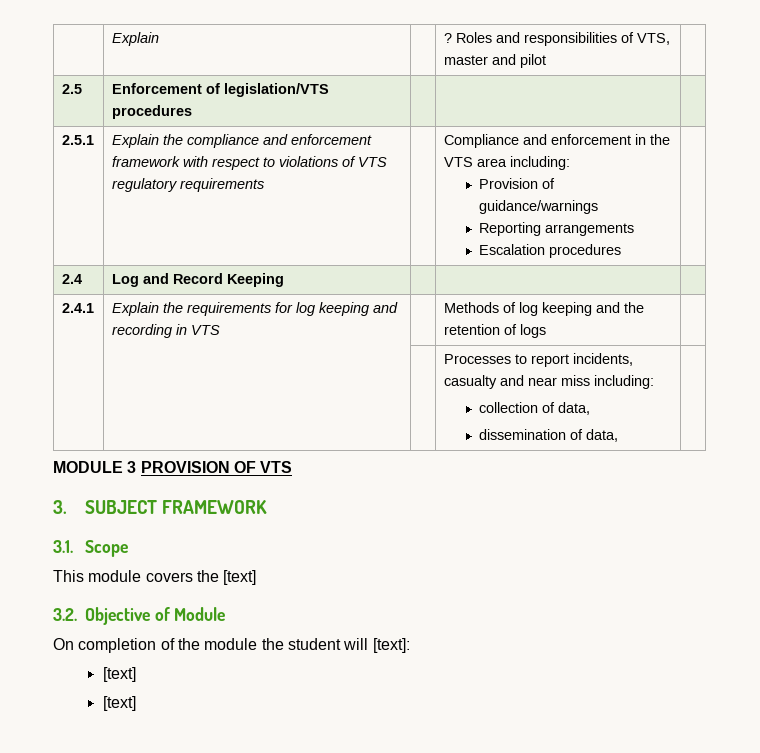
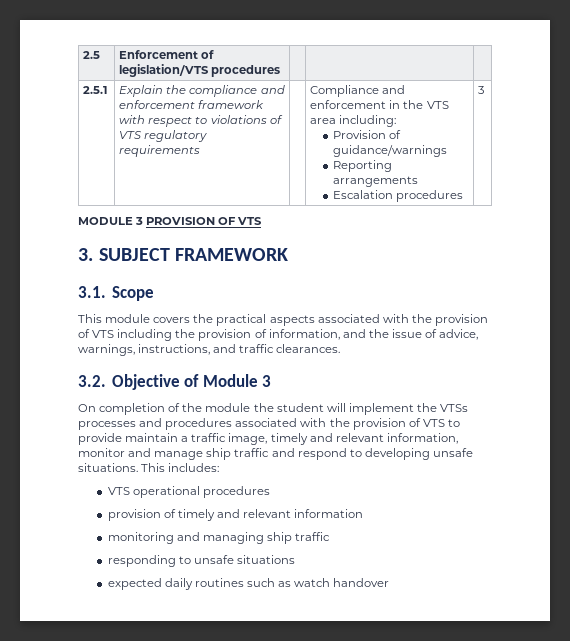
- | Explain | | ? Roles and responsibilities of VTS, master and pilot |
  2.5.1 | Explain the compliance and enforcement framework with respect to violations of VTS regulatory requirements | | Compliance and enforcement in the VTS area including:
  Provision of guidance/warnings
  Reporting arrangements
- Escalation procedures |
- 2.4 | Log and Record Keeping | | |
- 2.4.1 | Explain the requirements for log keeping and recording in VTS | | Methods of log keeping and the retention of logs |
- | | | Processes to report incidents, casualty and near miss including:
- collection of data,
- dissemination of data, |
+ Escalation procedures | 3
- This module covers the [text]
+ This module covers the practical aspects associated with the provision of VTS including the provision of information, and the issue of advice, warnings, instructions, and traffic clearances.
- 3.2. Objective of Module
+ 3.2. Objective of Module 3
- On completion of the module the student will [text]:
- [text]
- [text]
+ On completion of the module the student will implement the VTSs processes and procedures associated with the provision of VTS to provide maintain a traffic image, timely and relevant information, monitor and manage ship traffic and respond to developing unsafe situations. This includes:
+ VTS operational procedures
+ provision of timely and relevant information
+ monitoring and managing ship traffic
+ responding to unsafe situations
+ expected daily routines such as watch handover

